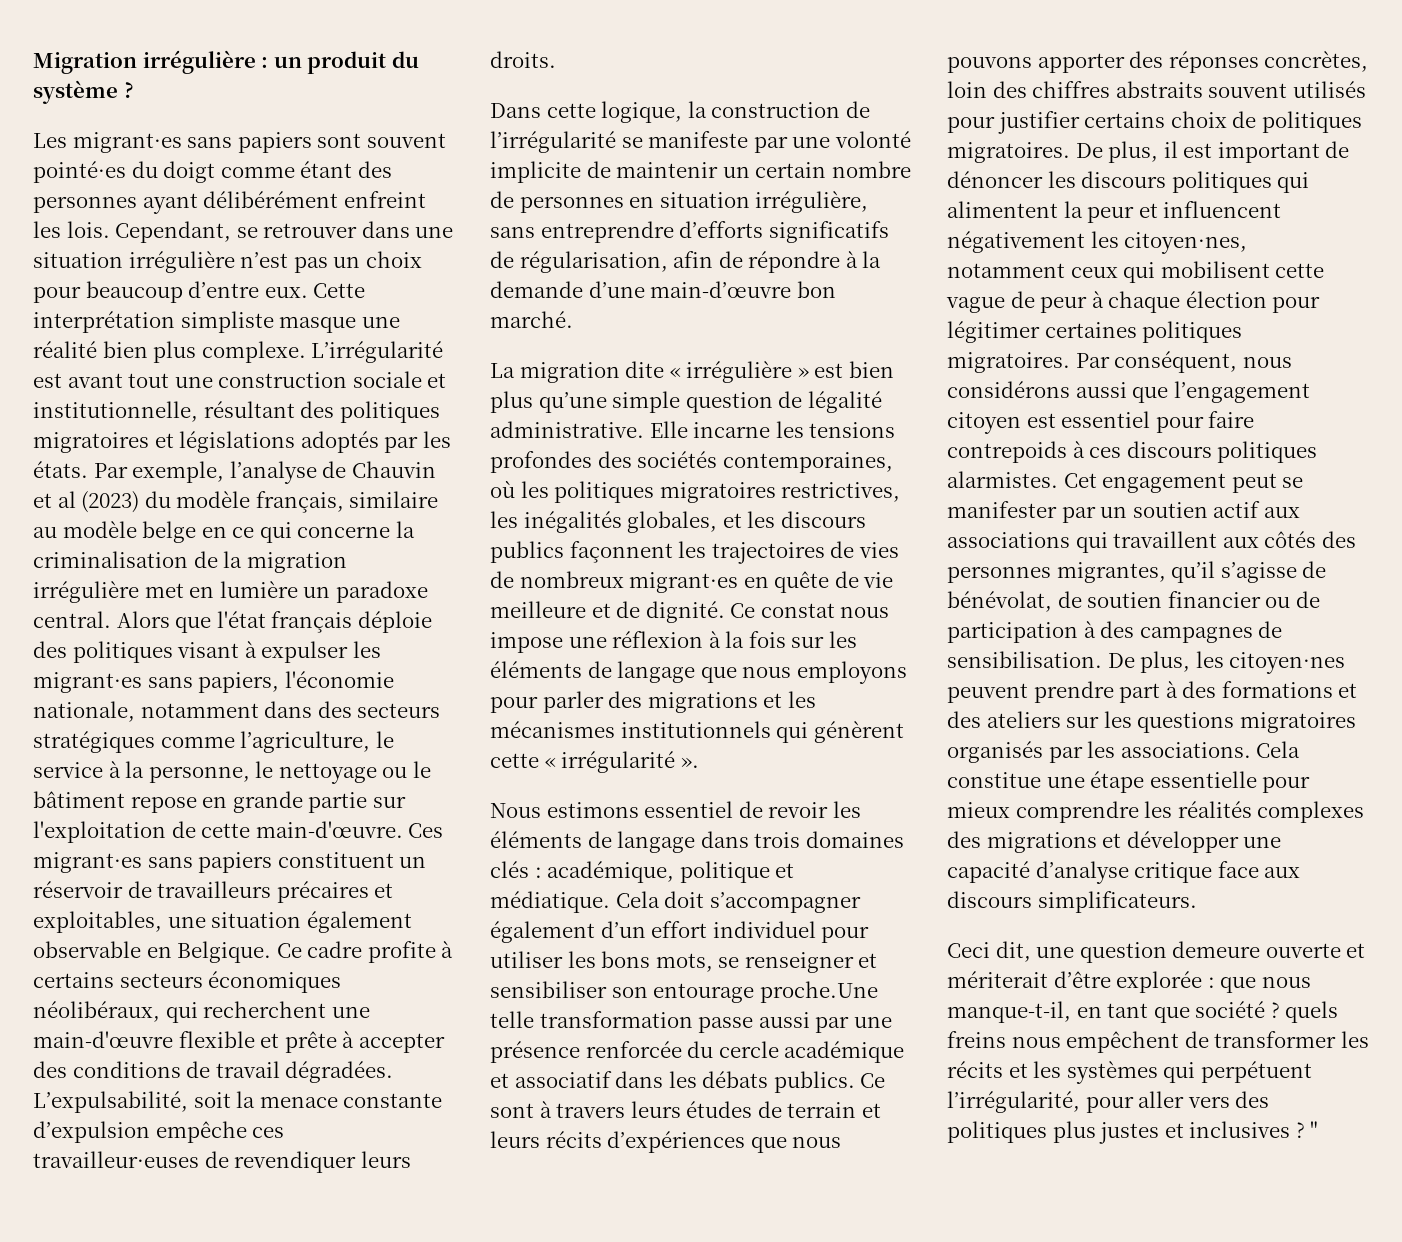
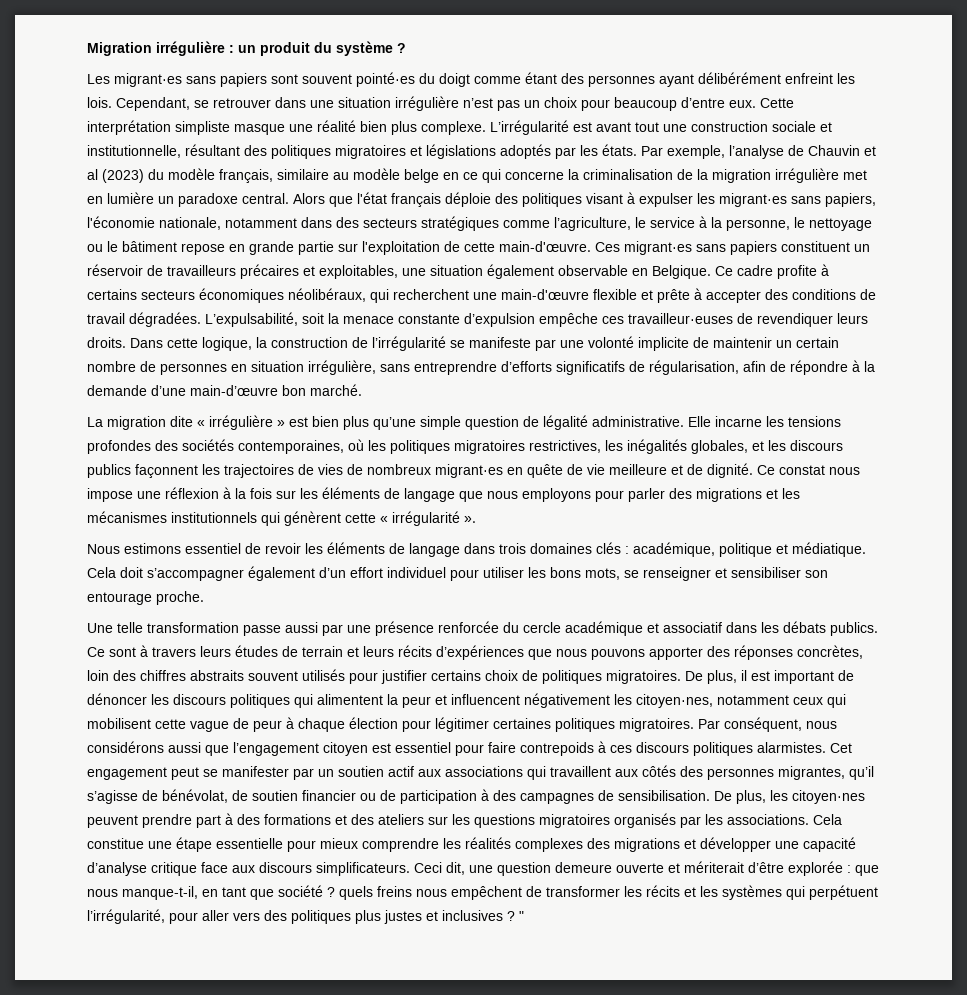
- L’expulsabilité, soit la menace constante d’expulsion empêche ces travailleur·euses de revendiquer leurs droits.
- Dans cette logique, la construction de l’irrégularité se manifeste par une volonté implicite de maintenir un certain nombre de personnes en situation irrégulière, sans entreprendre d’efforts significatifs de régularisation, afin de répondre à la demande d’une main-d’œuvre bon marché.
+ L’expulsabilité, soit la menace constante d’expulsion empêche ces travailleur·euses de revendiquer leurs droits. Dans cette logique, la construction de l’irrégularité se manifeste par une volonté implicite de maintenir un certain nombre de personnes en situation irrégulière, sans entreprendre d’efforts significatifs de régularisation, afin de répondre à la demande d’une main-d’œuvre bon marché.
- Cela doit s’accompagner également d’un effort individuel pour utiliser les bons mots, se renseigner et sensibiliser son entourage proche.Une telle transformation passe aussi par une présence renforcée du cercle académique et associatif dans les débats publics.
+ Cela doit s’accompagner également d’un effort individuel pour utiliser les bons mots, se renseigner et sensibiliser son entourage proche.
+ Une telle transformation passe aussi par une présence renforcée du cercle académique et associatif dans les débats publics.
- Cela constitue une étape essentielle pour mieux comprendre les réalités complexes des migrations et développer une capacité d’analyse critique face aux discours simplificateurs.
- Ceci dit, une question demeure ouverte et mériterait d’être explorée :
+ Cela constitue une étape essentielle pour mieux comprendre les réalités complexes des migrations et développer une capacité d’analyse critique face aux discours simplificateurs. Ceci dit, une question demeure ouverte et mériterait d’être explorée :

